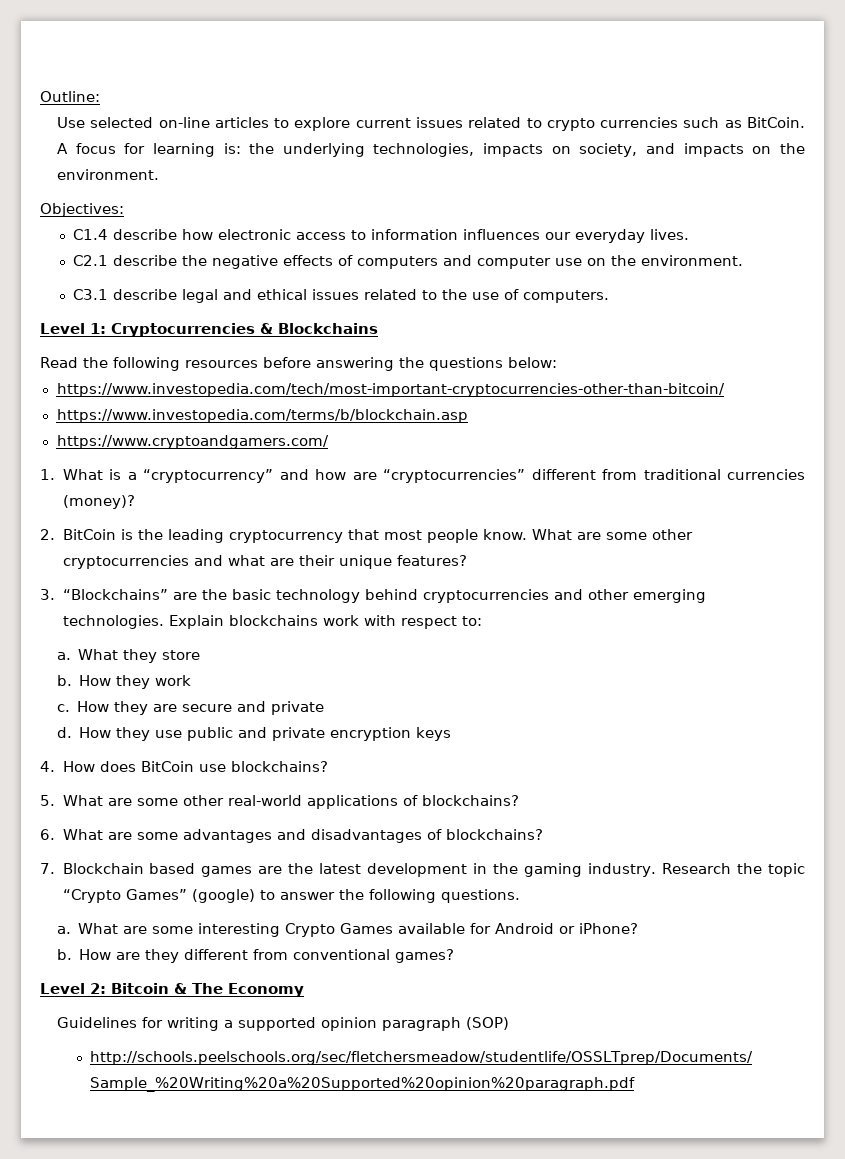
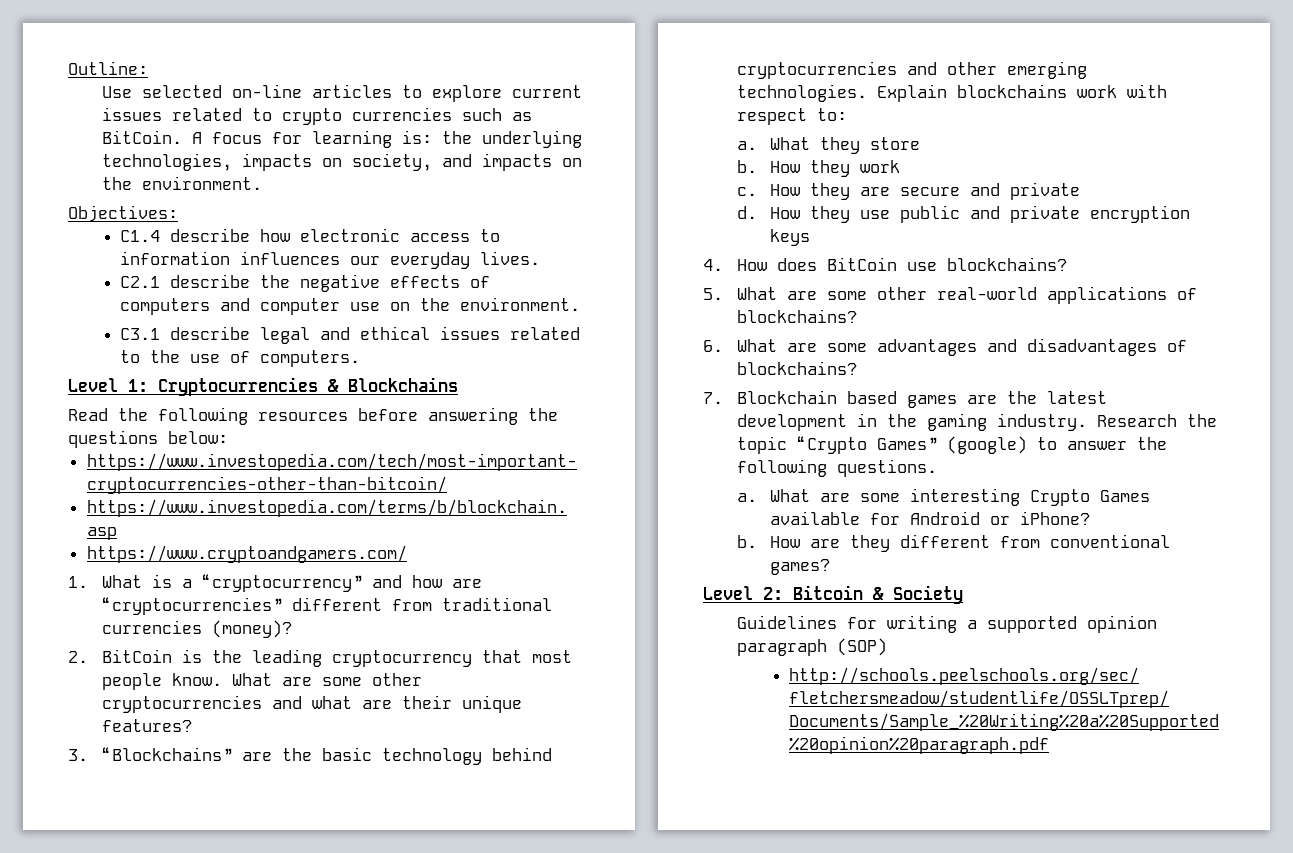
- Level 2: Bitcoin & The Economy
+ Level 2: Bitcoin & Society

